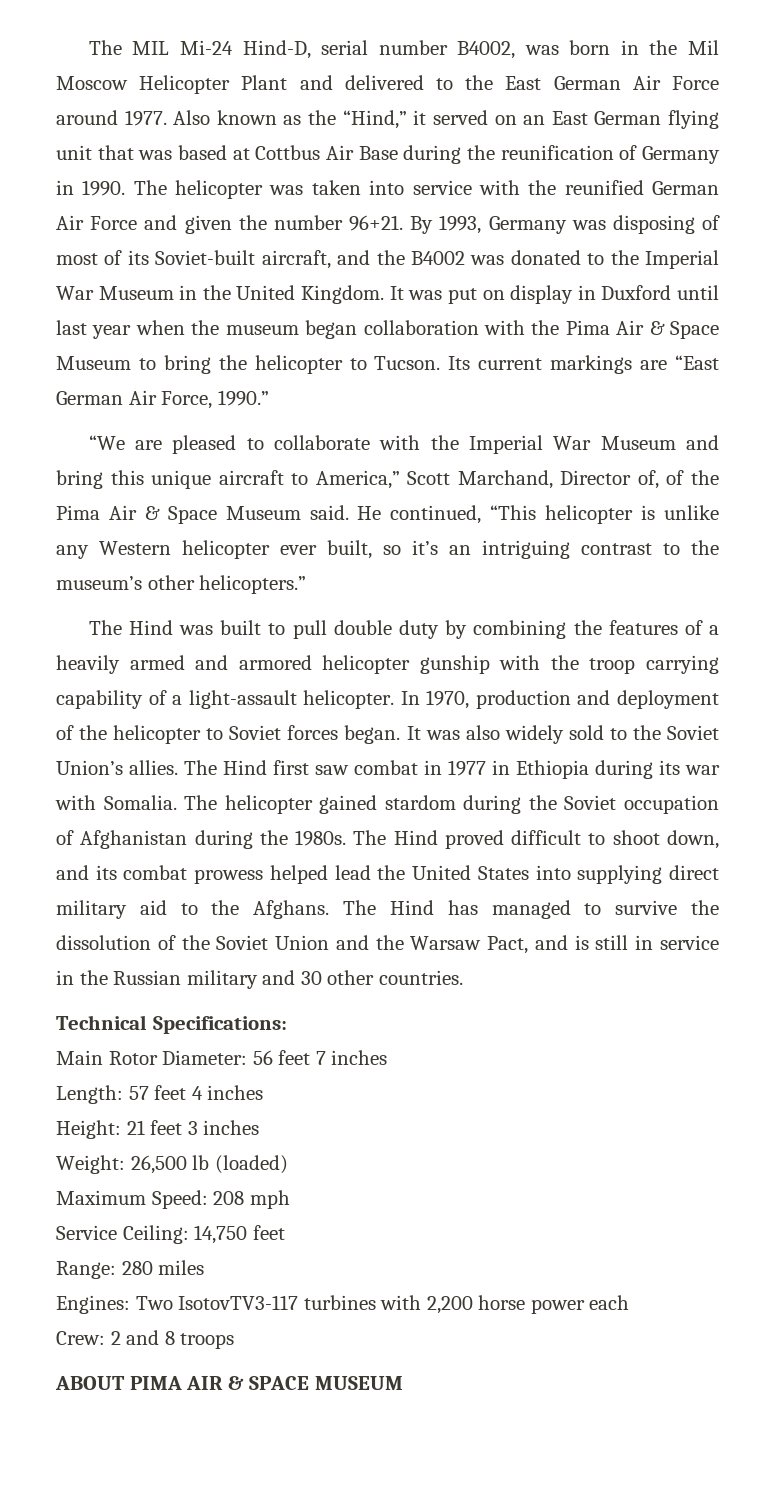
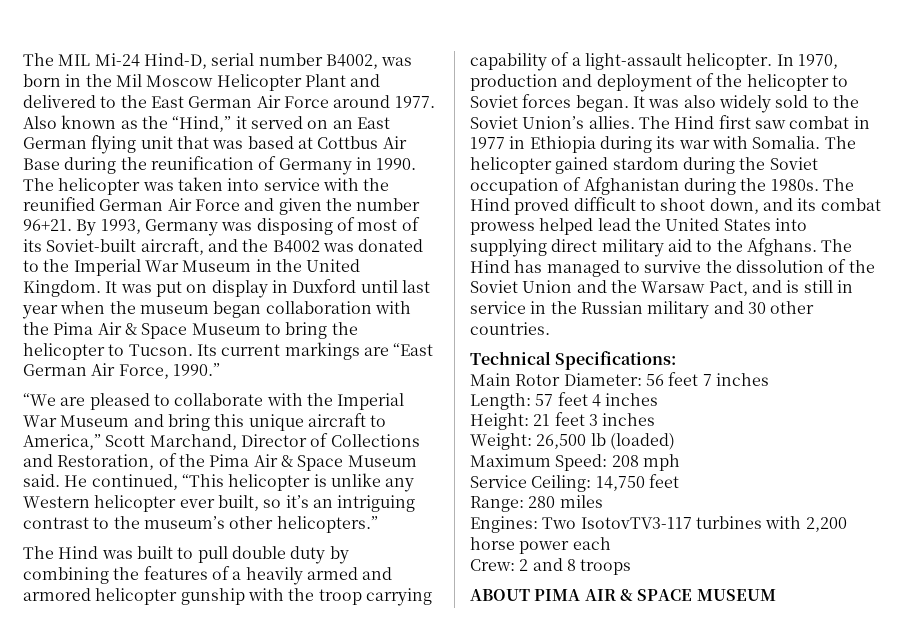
- “We are pleased to collaborate with the Imperial War Museum and bring this unique aircraft to America,” Scott Marchand, Director of, of the Pima Air & Space Museum said.
+ “We are pleased to collaborate with the Imperial War Museum and bring this unique aircraft to America,” Scott Marchand, Director of Collections and Restoration, of the Pima Air & Space Museum said.

